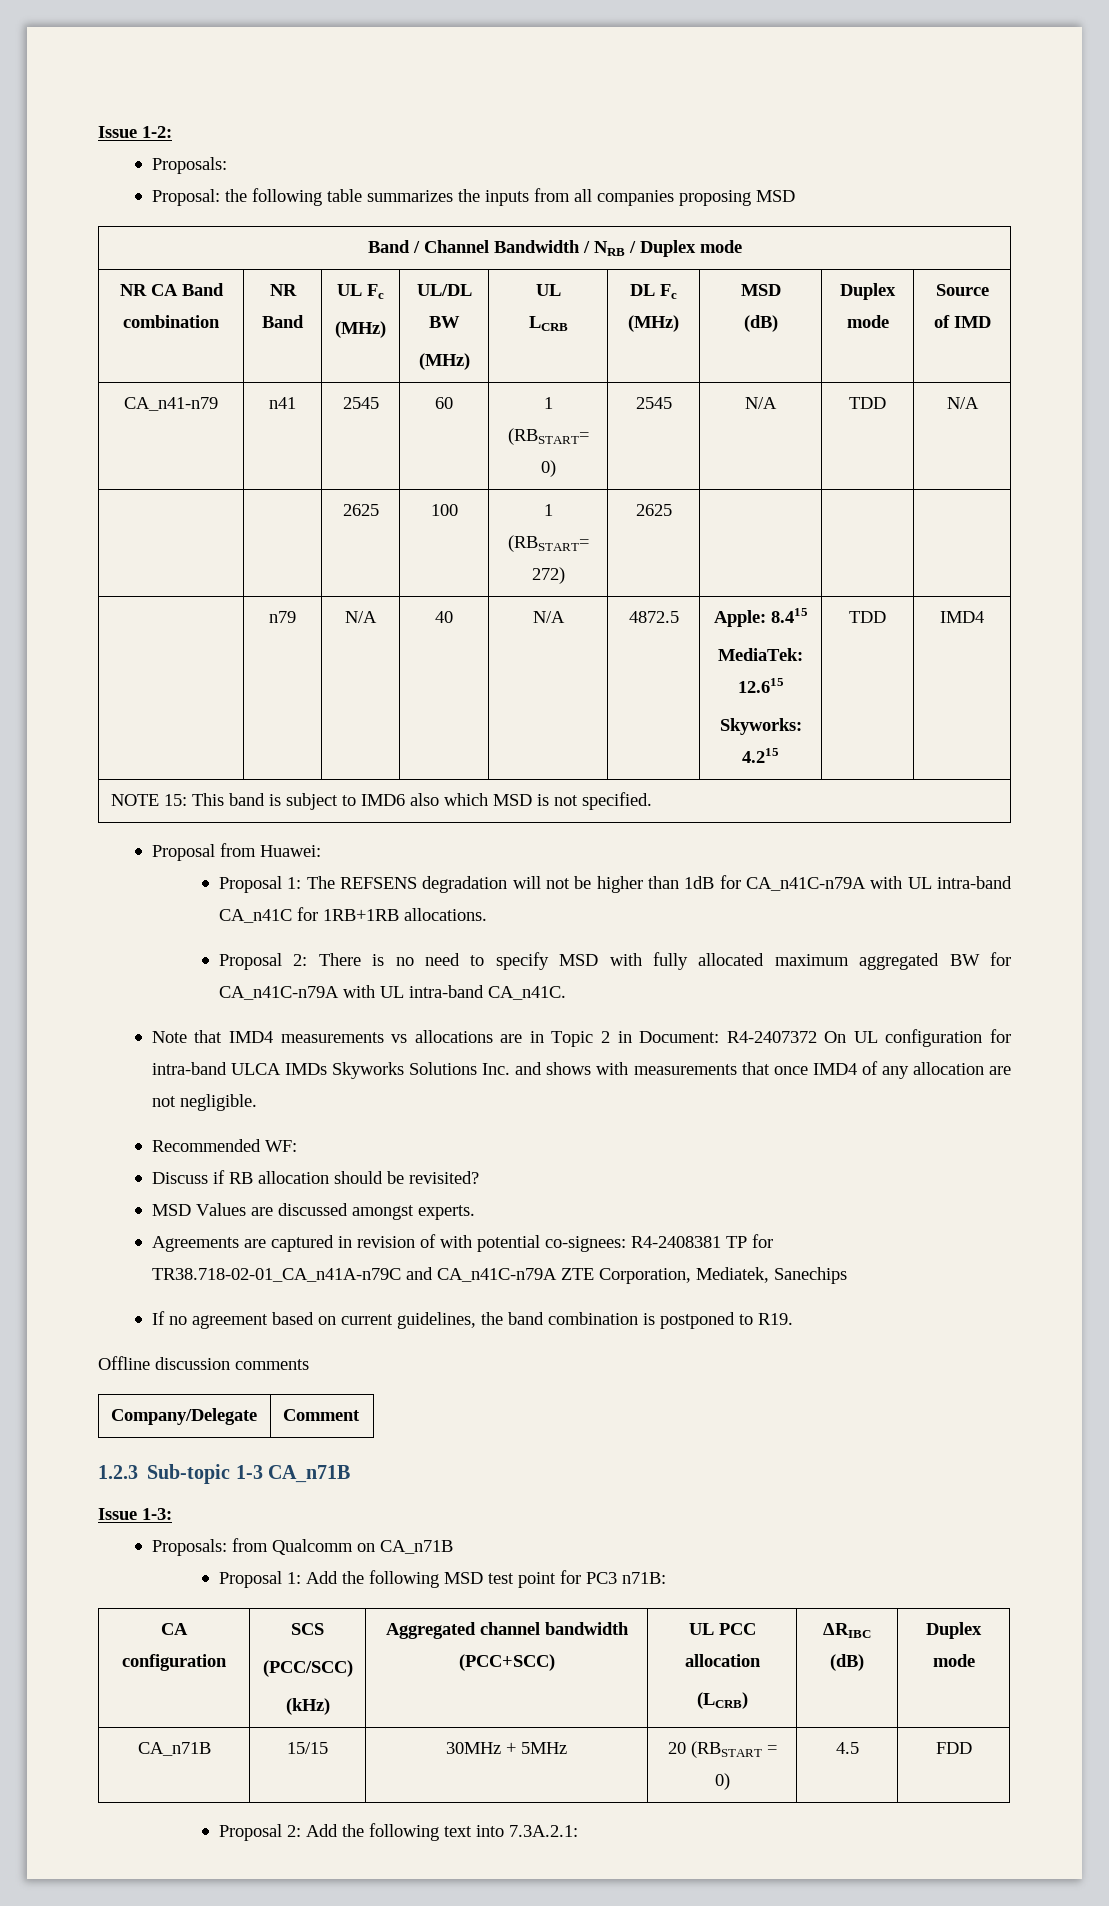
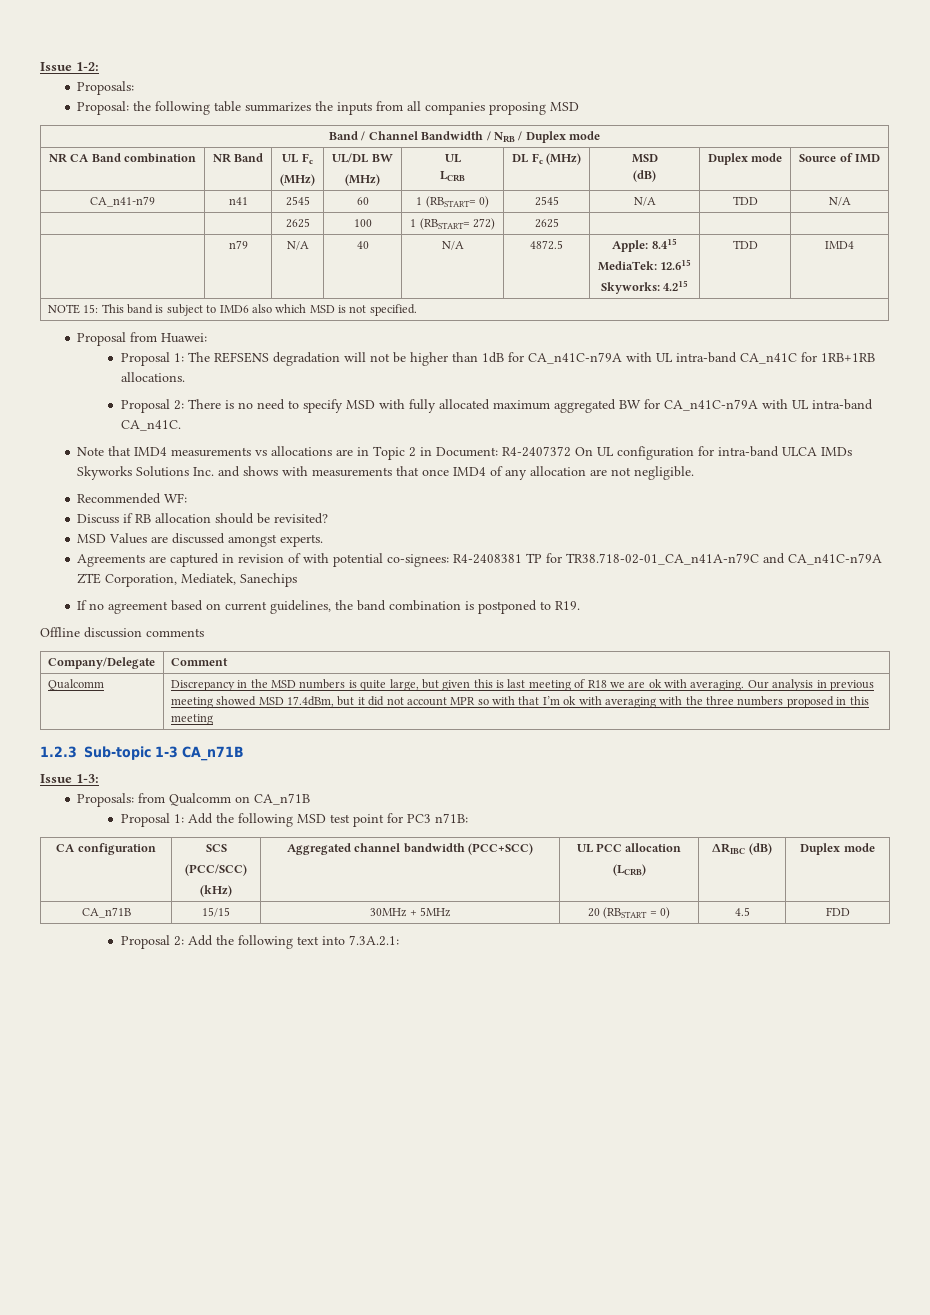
+ Qualcomm | Discrepancy in the MSD numbers is quite large, but given this is last meeting of R18 we are ok with averaging. Our analysis in previous meeting showed MSD 17.4dBm, but it did not account MPR so with that I’m ok with averaging with the three numbers proposed in this meeting

